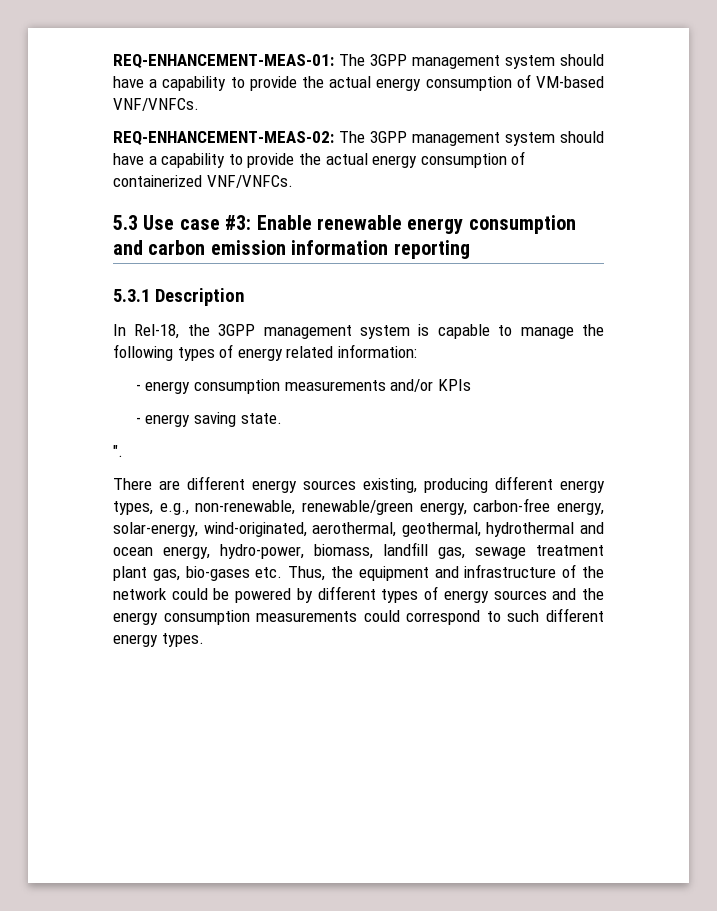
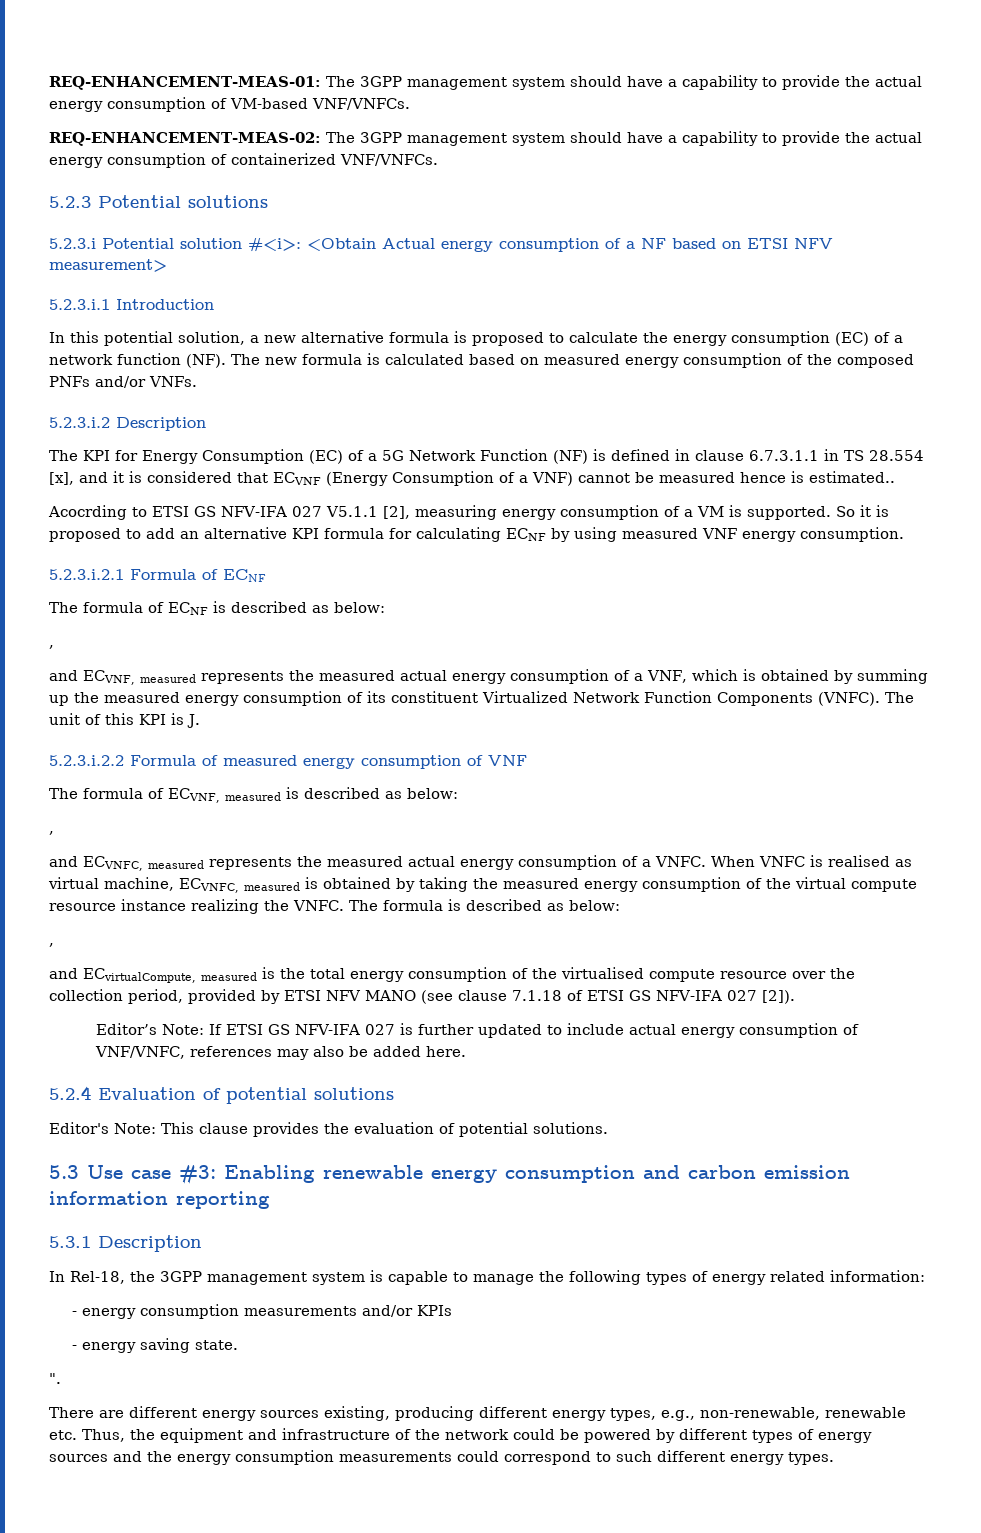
+ 5.2.3 Potential solutions
+ 5.2.3.i Potential solution #<i>: <Obtain Actual energy consumption of a NF based on ETSI NFV measurement>
+ 5.2.3.i.1 Introduction
+ In this potential solution, a new alternative formula is proposed to calculate the energy consumption (EC) of a network function (NF). The new formula is calculated based on measured energy consumption of the composed PNFs and/or VNFs.
+ 5.2.3.i.2 Description
+ The KPI for Energy Consumption (EC) of a 5G Network Function (NF) is defined in clause 6.7.3.1.1 in TS 28.554 [x], and it is considered that ECVNF (Energy Consumption of a VNF) cannot be measured hence is estimated..
+ Acocrding to ETSI GS NFV-IFA 027 V5.1.1 [2], measuring energy consumption of a VM is supported. So it is proposed to add an alternative KPI formula for calculating ECNF by using measured VNF energy consumption.
+ 5.2.3.i.2.1 Formula of ECNF
+ The formula of ECNF is described as below:
+ ,
+ and ECVNF, measured represents the measured actual energy consumption of a VNF, which is obtained by summing up the measured energy consumption of its constituent Virtualized Network Function Components (VNFC). The unit of this KPI is J.
+ 5.2.3.i.2.2 Formula of measured energy consumption of VNF
+ The formula of ECVNF, measured is described as below:
+ ,
+ and ECVNFC, measured represents the measured actual energy consumption of a VNFC. When VNFC is realised as virtual machine, ECVNFC, measured is obtained by taking the measured energy consumption of the virtual compute resource instance realizing the VNFC. The formula is described as below:
+ ,
+ and ECvirtualCompute, measured is the total energy consumption of the virtualised compute resource over the collection period, provided by ETSI NFV MANO (see clause 7.1.18 of ETSI GS NFV-IFA 027 [2]).
+ Editor’s Note: If ETSI GS NFV-IFA 027 is further updated to include actual energy consumption of VNF/VNFC, references may also be added here.
+ 5.2.4 Evaluation of potential solutions
+ Editor's Note: This clause provides the evaluation of potential solutions.
- 5.3 Use case #3: Enable renewable energy consumption and carbon emission information reporting
+ 5.3 Use case #3: Enabling renewable energy consumption and carbon emission information reporting
- There are different energy sources existing, producing different energy types, e.g., non-renewable, renewable/green energy, carbon-free energy, solar-energy, wind-originated, aerothermal, geothermal, hydrothermal and ocean energy, hydro-power, biomass, landfill gas, sewage treatment plant gas, bio-gases etc. Thus, the equipment and infrastructure of the network could be powered by different types of energy sources and the energy consumption measurements could correspond to such different energy types.
+ There are different energy sources existing, producing different energy types, e.g., non-renewable, renewable etc. Thus, the equipment and infrastructure of the network could be powered by different types of energy sources and the energy consumption measurements could correspond to such different energy types.

